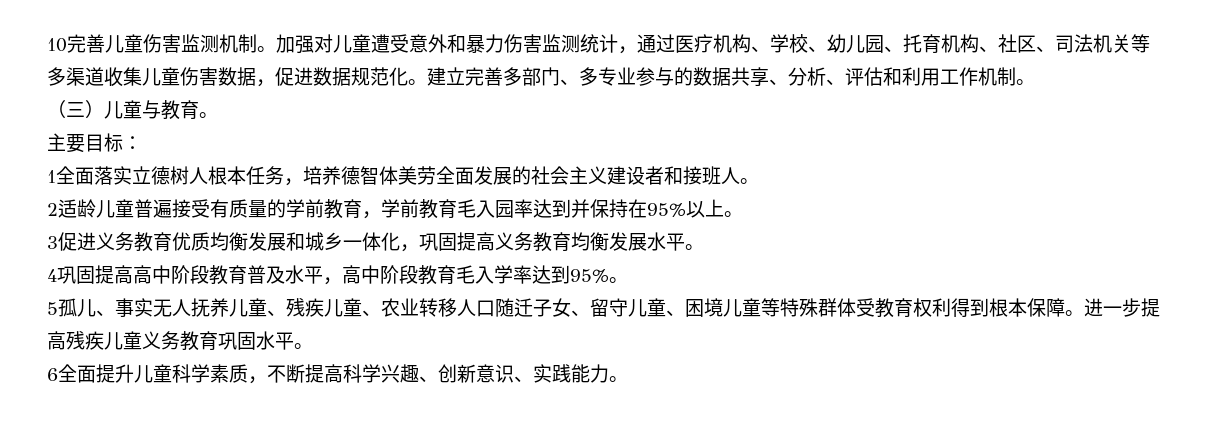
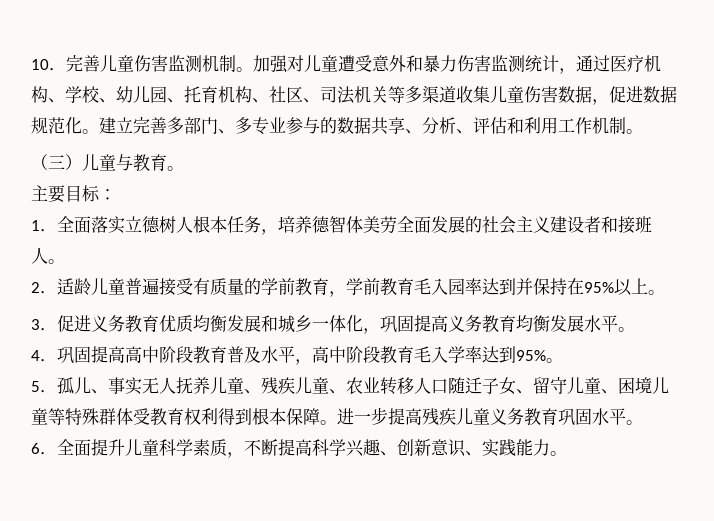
- 10完善儿童伤害监测机制。
+ 10．完善儿童伤害监测机制。
- 1全面落实立德树人根本任务，培养德智体美劳全面发展的社会主义建设者和接班人。
+ 1．全面落实立德树人根本任务，培养德智体美劳全面发展的社会主义建设者和接班人。
- 2适龄儿童普遍接受有质量的学前教育，学前教育毛入园率达到并保持在95%以上。
+ 2．适龄儿童普遍接受有质量的学前教育，学前教育毛入园率达到并保持在95%以上。
- 3促进义务教育优质均衡发展和城乡一体化，巩固提高义务教育均衡发展水平。
+ 3．促进义务教育优质均衡发展和城乡一体化，巩固提高义务教育均衡发展水平。
- 4巩固提高高中阶段教育普及水平，高中阶段教育毛入学率达到95%。
+ 4．巩固提高高中阶段教育普及水平，高中阶段教育毛入学率达到95%。
- 5孤儿、事实无人抚养儿童、残疾儿童、农业转移人口随迁子女、留守儿童、困境儿童等特殊群体受教育权利得到根本保障。
+ 5．孤儿、事实无人抚养儿童、残疾儿童、农业转移人口随迁子女、留守儿童、困境儿童等特殊群体受教育权利得到根本保障。
- 6全面提升儿童科学素质，不断提高科学兴趣、创新意识、实践能力。
+ 6．全面提升儿童科学素质，不断提高科学兴趣、创新意识、实践能力。

